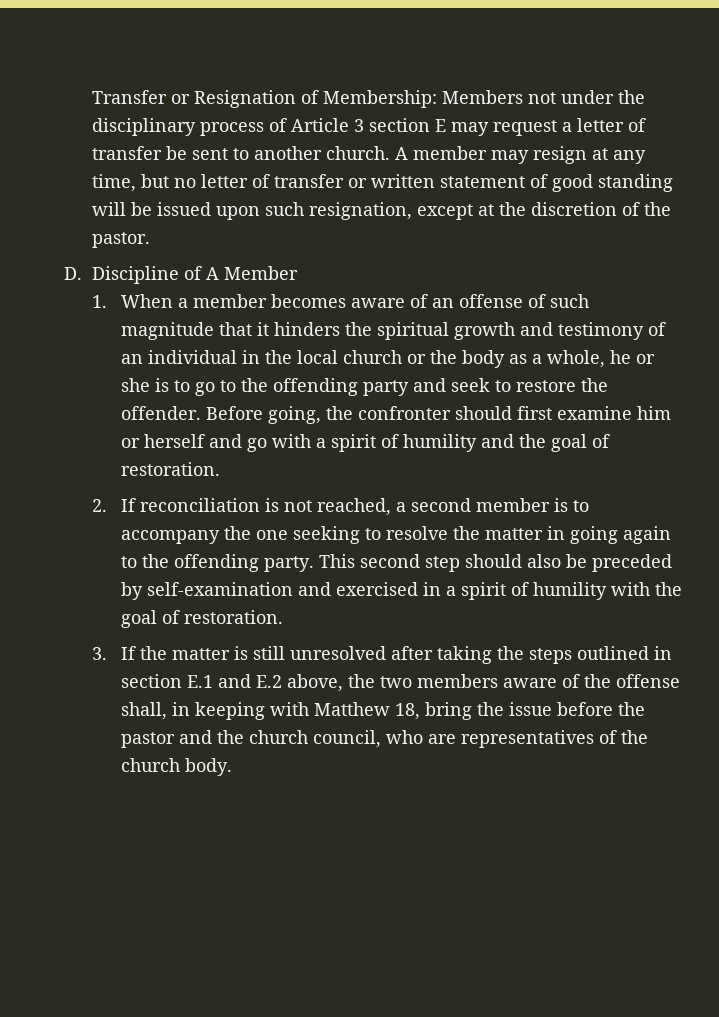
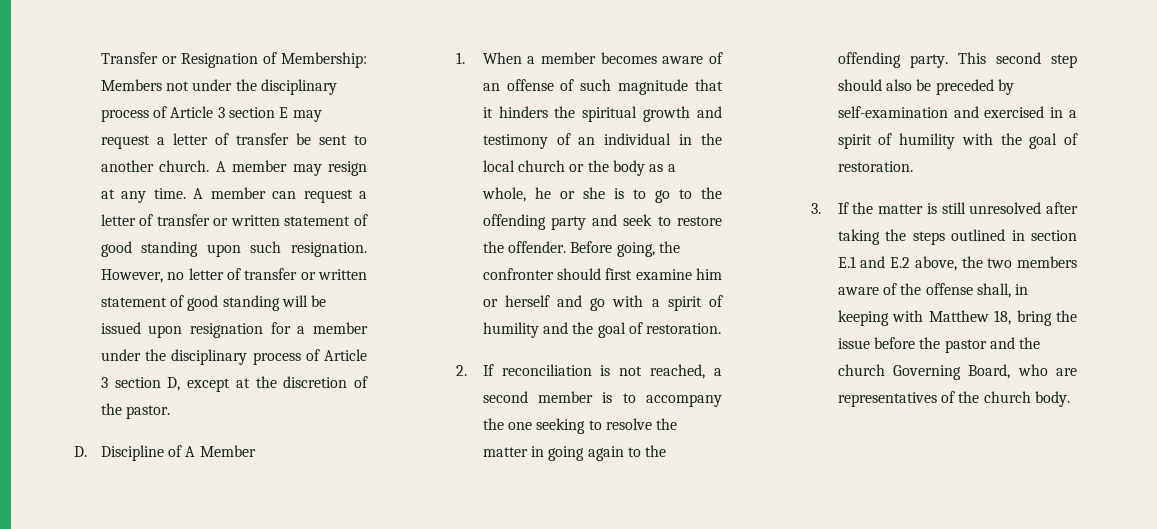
- A member may resign at any time, but no letter of transfer or written statement of good standing will be issued upon such resignation, except at the discretion of the pastor.
+ A member may resign at any time. A member can request a letter of transfer or written statement of good standing upon such resignation. However, no letter of transfer or written statement of good standing will be issued upon resignation for a member under the disciplinary process of Article 3 section D, except at the discretion of the pastor.
- 3. If the matter is still unresolved after taking the steps outlined in section E.1 and E.2 above, the two members aware of the offense shall, in keeping with Matthew 18, bring the issue before the pastor and the church council, who are representatives of the church body.
+ 3. If the matter is still unresolved after taking the steps outlined in section E.1 and E.2 above, the two members aware of the offense shall, in keeping with Matthew 18, bring the issue before the pastor and the church Governing Board, who are representatives of the church body.

